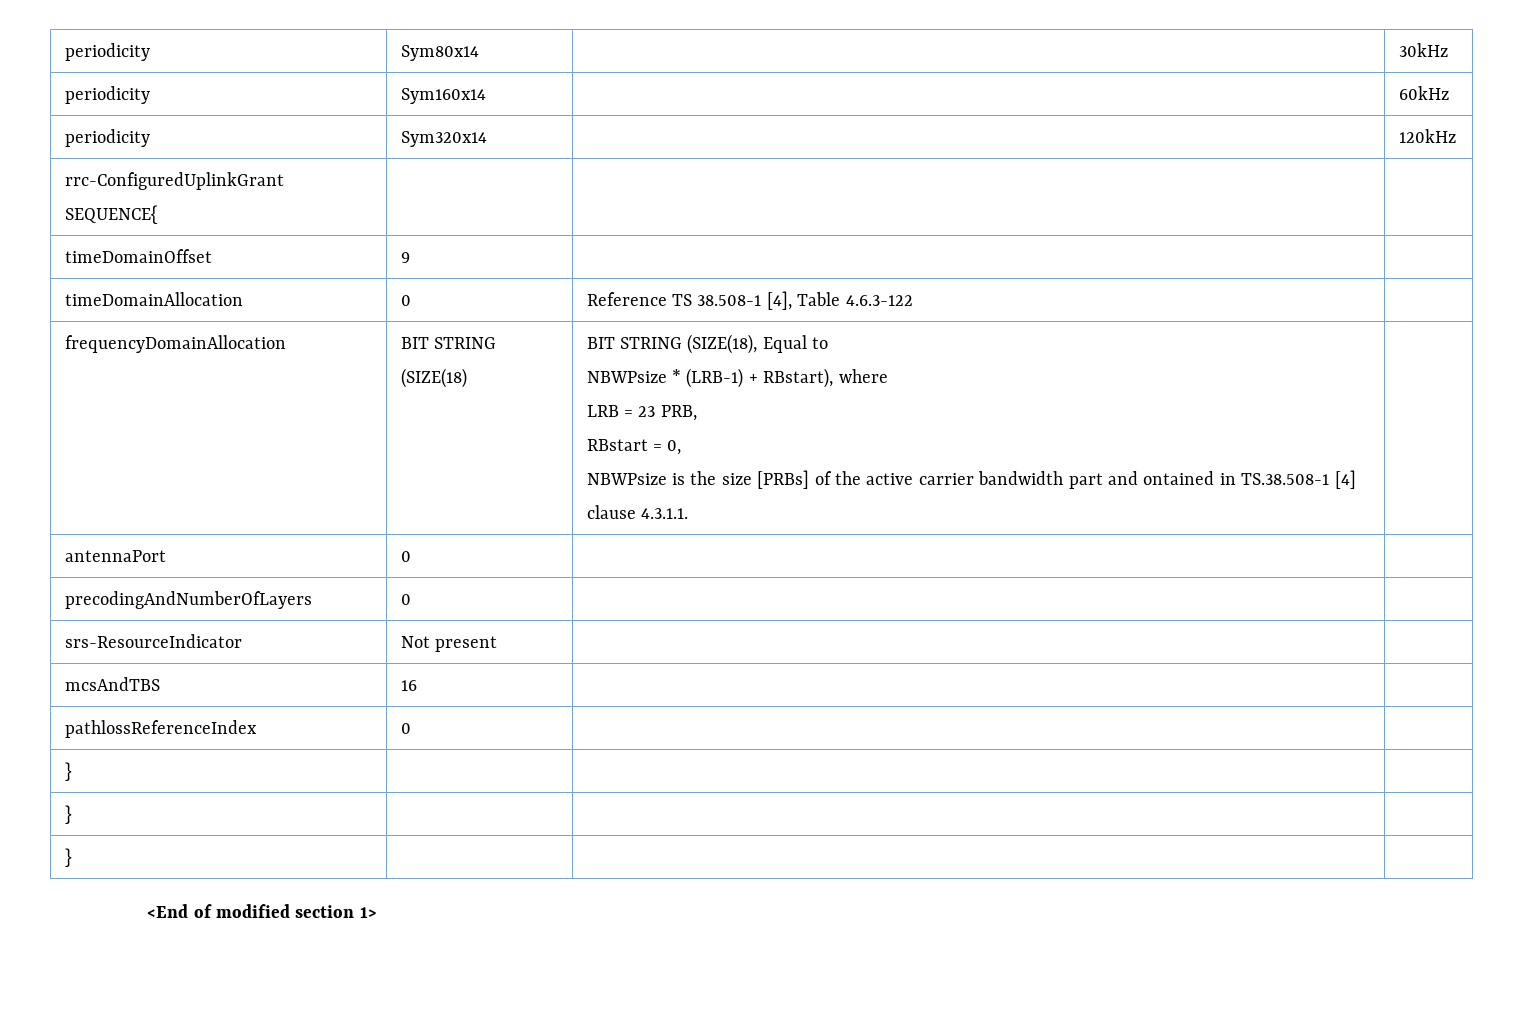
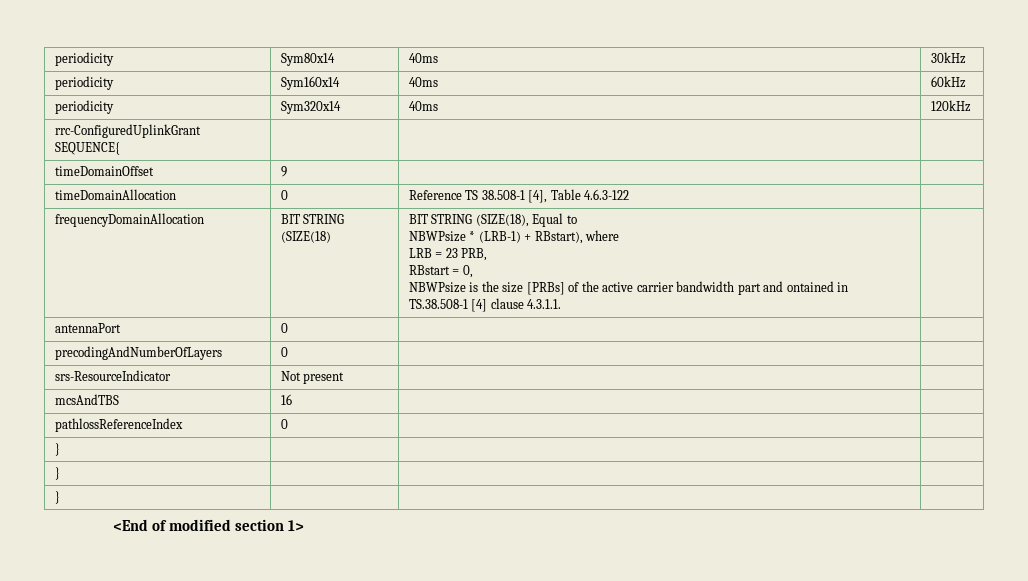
- periodicity | Sym80x14 | | 30kHz
+ periodicity | Sym80x14 | 40ms | 30kHz
- periodicity | Sym160x14 | | 60kHz
+ periodicity | Sym160x14 | 40ms | 60kHz
- periodicity | Sym320x14 | | 120kHz
+ periodicity | Sym320x14 | 40ms | 120kHz

